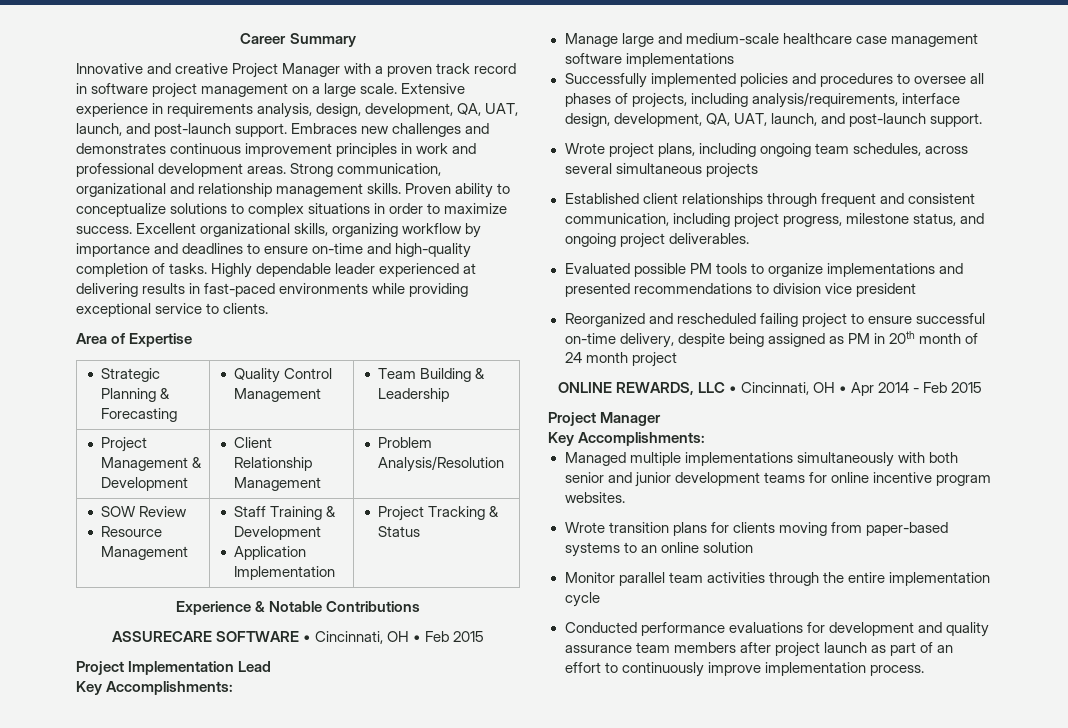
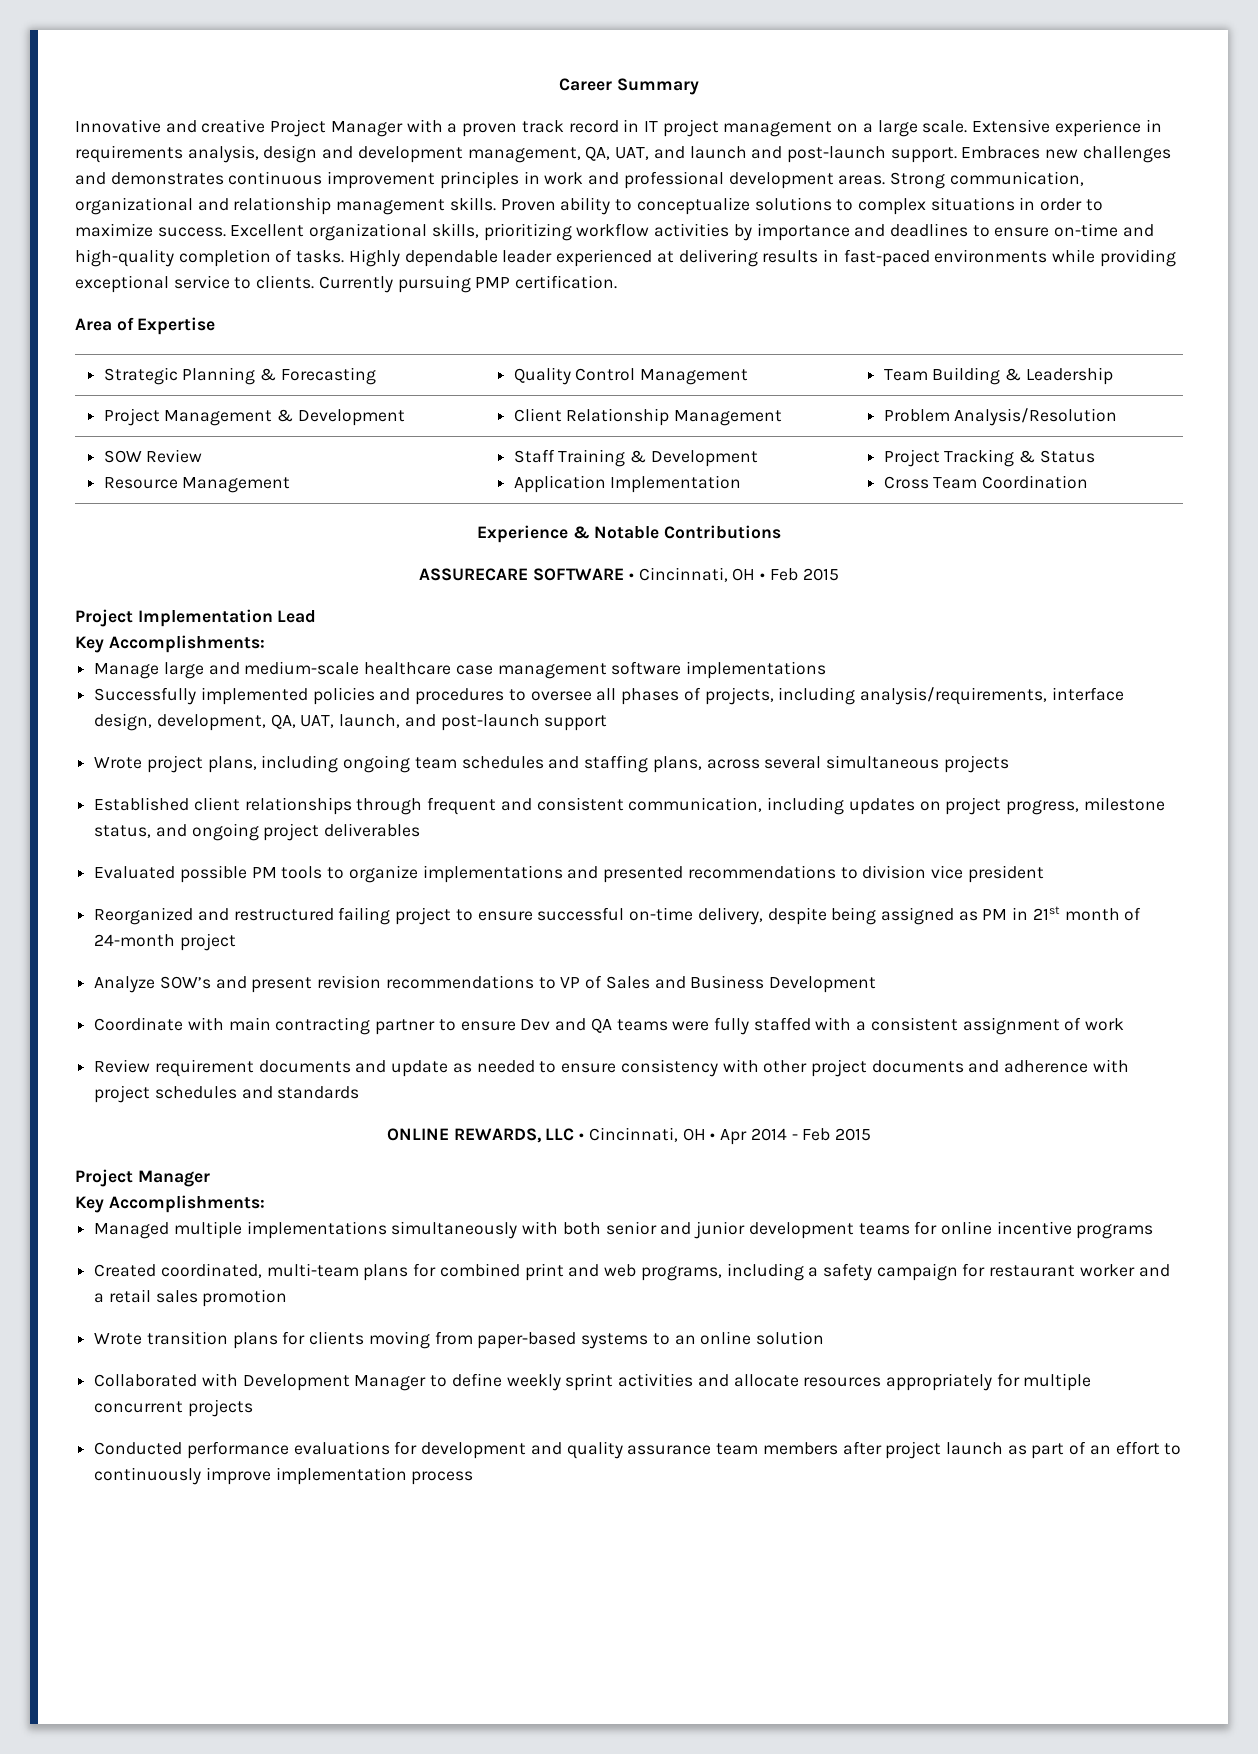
- Innovative and creative Project Manager with a proven track record in software project management on a large scale.
+ Innovative and creative Project Manager with a proven track record in IT project management on a large scale.
- Extensive experience in requirements analysis, design, development, QA, UAT, launch, and post-launch support.
+ Extensive experience in requirements analysis, design and development management, QA, UAT, and launch and post-launch support.
- Excellent organizational skills, organizing workflow by importance and deadlines to ensure on-time and high-quality completion of tasks.
+ Excellent organizational skills, prioritizing workflow activities by importance and deadlines to ensure on-time and high-quality completion of tasks.
+ Currently pursuing PMP certification.
  SOW Review
  Resource Management | Staff Training & Development
  Application Implementation | Project Tracking & Status
+ Cross Team Coordination
- Successfully implemented policies and procedures to oversee all phases of projects, including analysis/requirements, interface design, development, QA, UAT, launch, and post-launch support.
+ Successfully implemented policies and procedures to oversee all phases of projects, including analysis/requirements, interface design, development, QA, UAT, launch, and post-launch support
- Wrote project plans, including ongoing team schedules, across several simultaneous projects
+ Wrote project plans, including ongoing team schedules and staffing plans, across several simultaneous projects
- Established client relationships through frequent and consistent communication, including project progress, milestone status, and ongoing project deliverables.
+ Established client relationships through frequent and consistent communication, including updates on project progress, milestone status, and ongoing project deliverables
- Reorganized and rescheduled failing project to ensure successful on-time delivery, despite being assigned as PM in 20th month of 24 month project
+ Reorganized and restructured failing project to ensure successful on-time delivery, despite being assigned as PM in 21st month of 24-month project
+ Analyze SOW’s and present revision recommendations to VP of Sales and Business Development
+ Coordinate with main contracting partner to ensure Dev and QA teams were fully staffed with a consistent assignment of work
+ Review requirement documents and update as needed to ensure consistency with other project documents and adherence with project schedules and standards
- Managed multiple implementations simultaneously with both senior and junior development teams for online incentive program websites.
+ Managed multiple implementations simultaneously with both senior and junior development teams for online incentive programs
+ Created coordinated, multi-team plans for combined print and web programs, including a safety campaign for restaurant worker and a retail sales promotion
- Monitor parallel team activities through the entire implementation cycle
+ Collaborated with Development Manager to define weekly sprint activities and allocate resources appropriately for multiple concurrent projects
- Conducted performance evaluations for development and quality assurance team members after project launch as part of an effort to continuously improve implementation process.
+ Conducted performance evaluations for development and quality assurance team members after project launch as part of an effort to continuously improve implementation process

